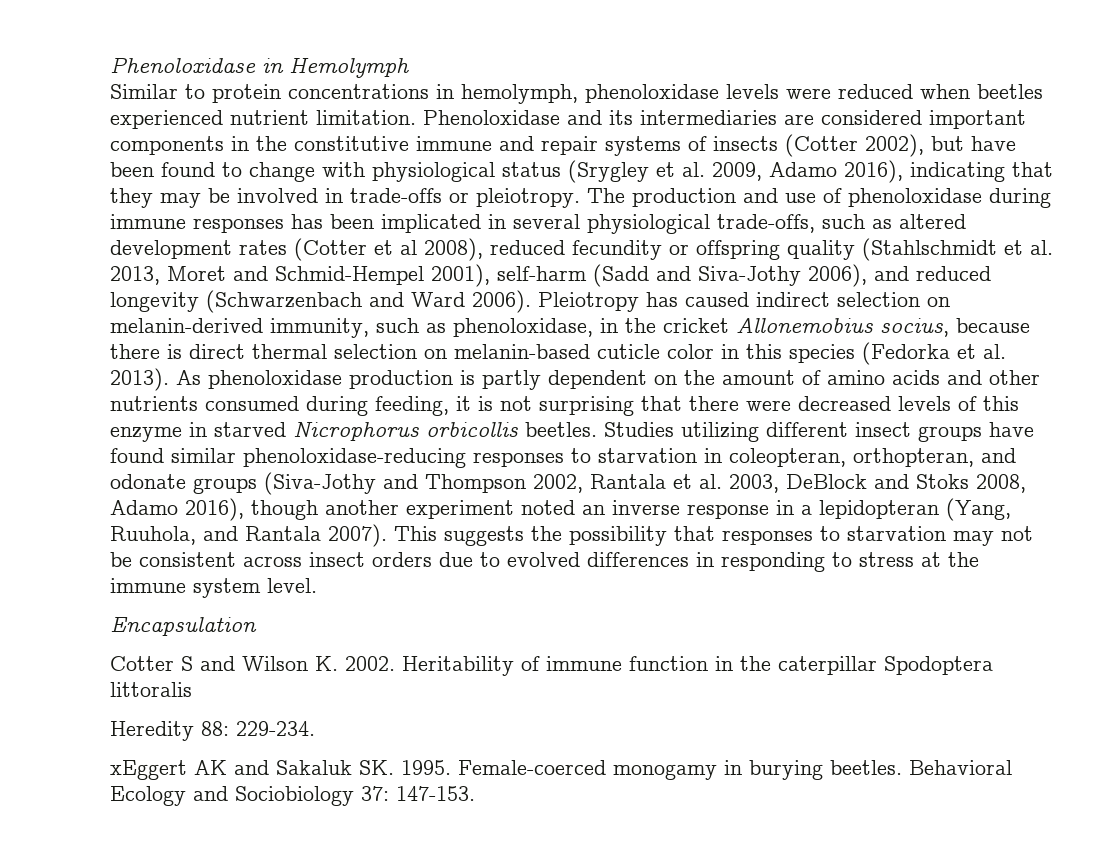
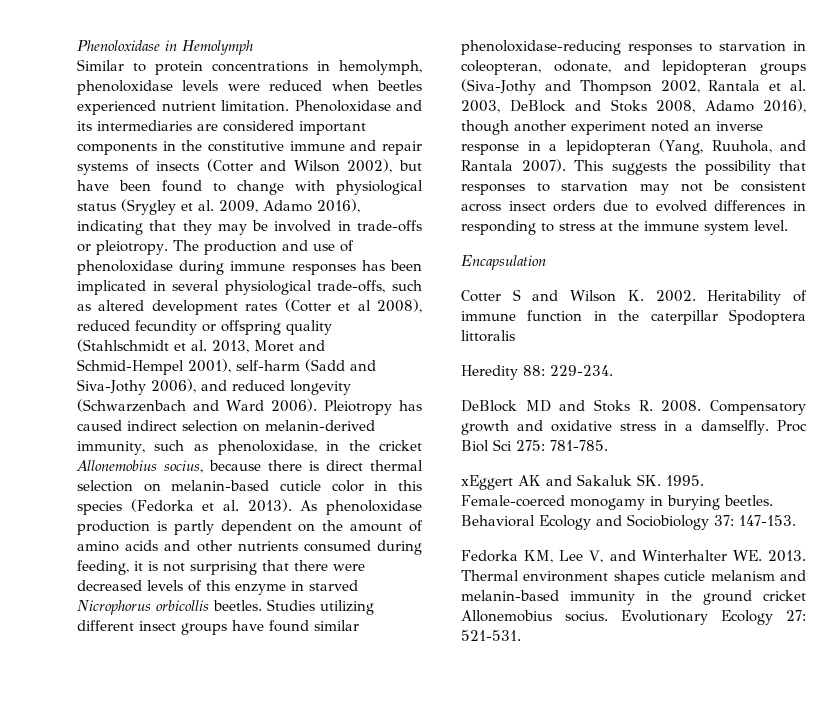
- Phenoloxidase and its intermediaries are considered important components in the constitutive immune and repair systems of insects (Cotter 2002), but have been found to change with physiological status (Srygley et al. 2009, Adamo 2016), indicating that they may be involved in trade-offs or pleiotropy.
+ Phenoloxidase and its intermediaries are considered important components in the constitutive immune and repair systems of insects (Cotter and Wilson 2002), but have been found to change with physiological status (Srygley et al. 2009, Adamo 2016), indicating that they may be involved in trade-offs or pleiotropy.
- Studies utilizing different insect groups have found similar phenoloxidase-reducing responses to starvation in coleopteran, orthopteran, and odonate groups (Siva-Jothy and Thompson 2002, Rantala et al. 2003, DeBlock and Stoks 2008, Adamo 2016), though another experiment noted an inverse response in a lepidopteran (Yang, Ruuhola, and Rantala 2007).
+ Studies utilizing different insect groups have found similar phenoloxidase-reducing responses to starvation in coleopteran, odonate, and lepidopteran groups (Siva-Jothy and Thompson 2002, Rantala et al. 2003, DeBlock and Stoks 2008, Adamo 2016), though another experiment noted an inverse response in a lepidopteran (Yang, Ruuhola, and Rantala 2007).
+ DeBlock MD and Stoks R. 2008. Compensatory growth and oxidative stress in a damselfly. Proc Biol Sci 275: 781-785.
+ Fedorka KM, Lee V, and Winterhalter WE. 2013. Thermal environment shapes cuticle melanism and melanin-based immunity in the ground cricket Allonemobius socius. Evolutionary Ecology 27: 521-531.

